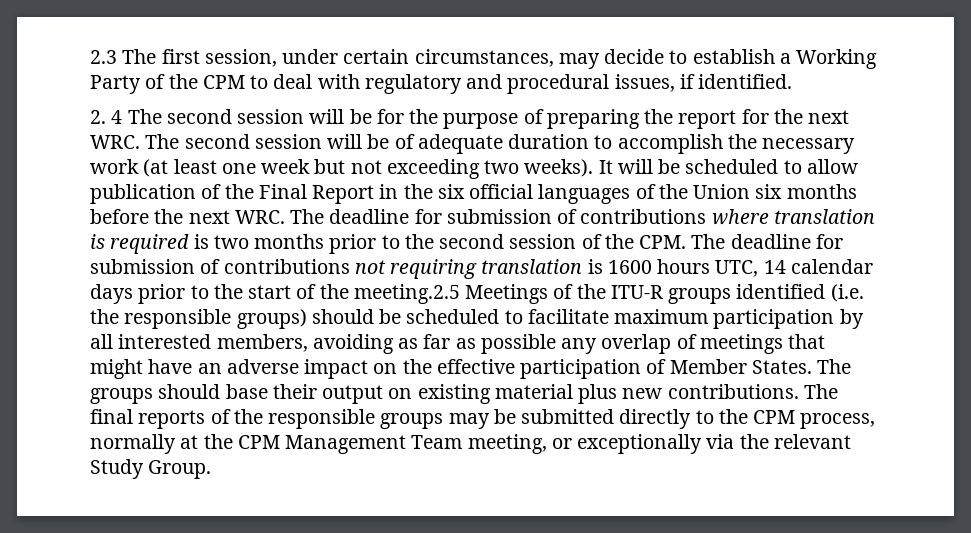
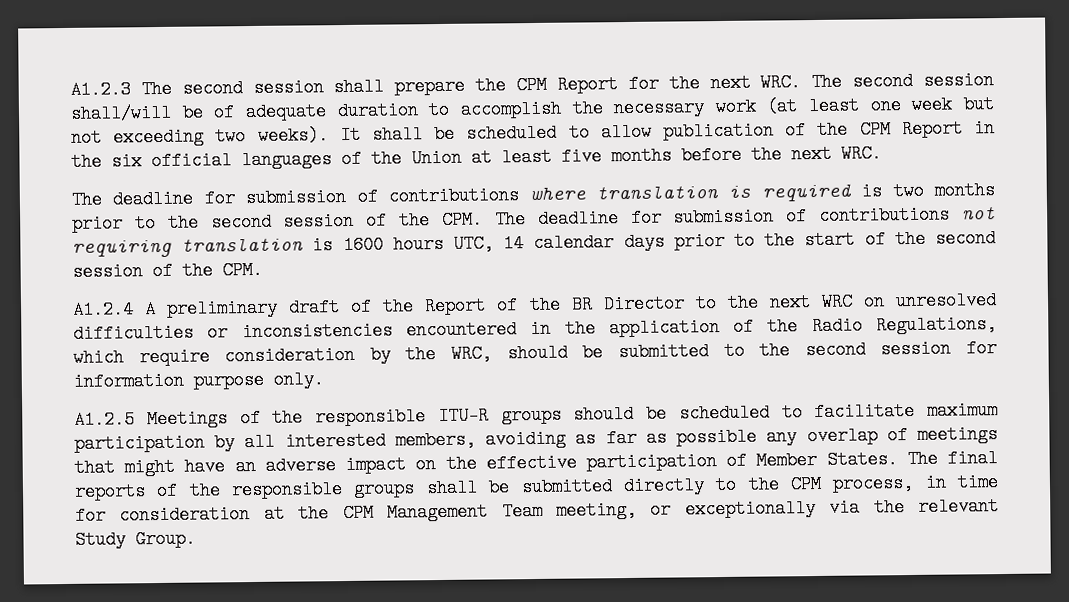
- 2.3 The first session, under certain circumstances, may decide to establish a Working Party of the CPM to deal with regulatory and procedural issues, if identified.
- 2. 4 The second session will be for the purpose of preparing the report for the next WRC. The second session will be of adequate duration to accomplish the necessary work (at least one week but not exceeding two weeks).
+ A1.2.3 The second session shall prepare the CPM Report for the next WRC. The second session shall/will be of adequate duration to accomplish the necessary work (at least one week but not exceeding two weeks).
- It will be scheduled to allow publication of the Final Report in the six official languages of the Union six months before the next WRC. The deadline for submission of contributions where translation is required is two months prior to the second session of the CPM. The deadline for submission of contributions not requiring translation is 1600 hours UTC, 14 calendar days prior to the start of the meeting.2.5 Meetings of the ITU-R groups identified (i.e. the responsible groups) should be scheduled to facilitate maximum participation by all interested members, avoiding as far as possible any overlap of meetings that might have an adverse impact on the effective participation of Member States.
+ It shall be scheduled to allow publication of the CPM Report in the six official languages of the Union at least five months before the next WRC.
+ The deadline for submission of contributions where translation is required is two months prior to the second session of the CPM. The deadline for submission of contributions not requiring translation is 1600 hours UTC, 14 calendar days prior to the start of the second session of the CPM.
+ A1.2.4 A preliminary draft of the Report of the BR Director to the next WRC on unresolved difficulties or inconsistencies encountered in the application of the Radio Regulations, which require consideration by the WRC, should be submitted to the second session for information purpose only.
+ A1.2.5 Meetings of the responsible ITU-R groups should be scheduled to facilitate maximum participation by all interested members, avoiding as far as possible any overlap of meetings that might have an adverse impact on the effective participation of Member States.
- The groups should base their output on existing material plus new contributions. The final reports of the responsible groups may be submitted directly to the CPM process, normally at the CPM Management Team meeting, or exceptionally via the relevant Study Group.
+ The final reports of the responsible groups shall be submitted directly to the CPM process, in time for consideration at the CPM Management Team meeting, or exceptionally via the relevant Study Group.

